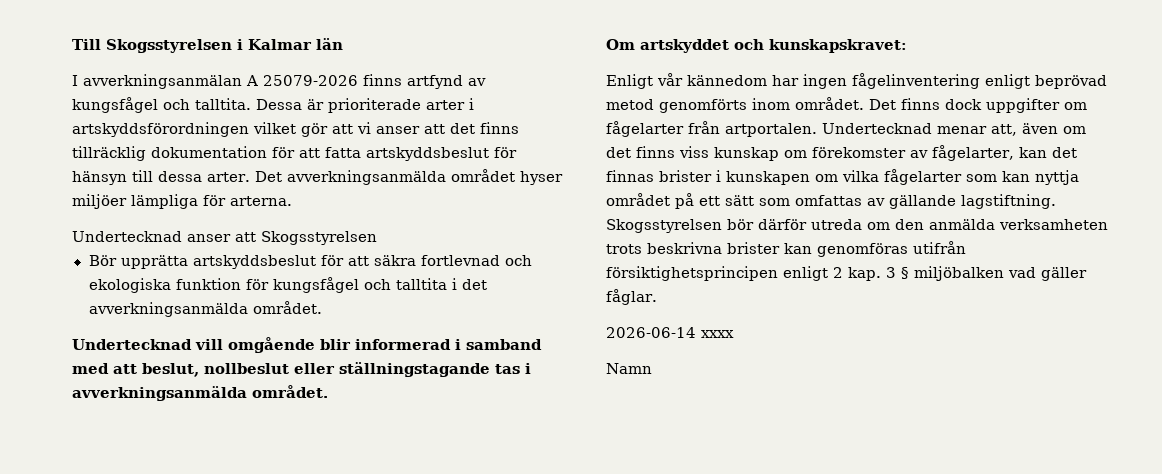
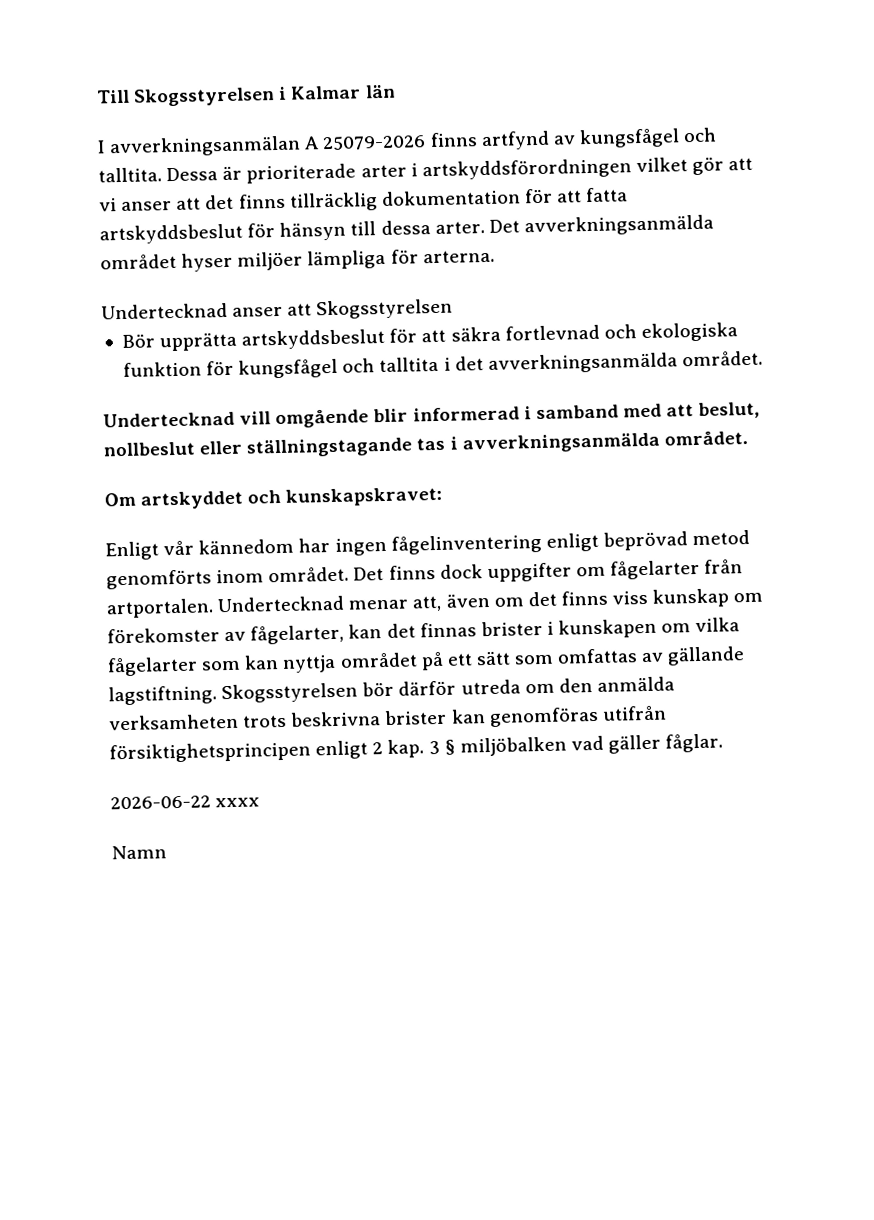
- 2026-06-14 xxxx
+ 2026-06-22 xxxx

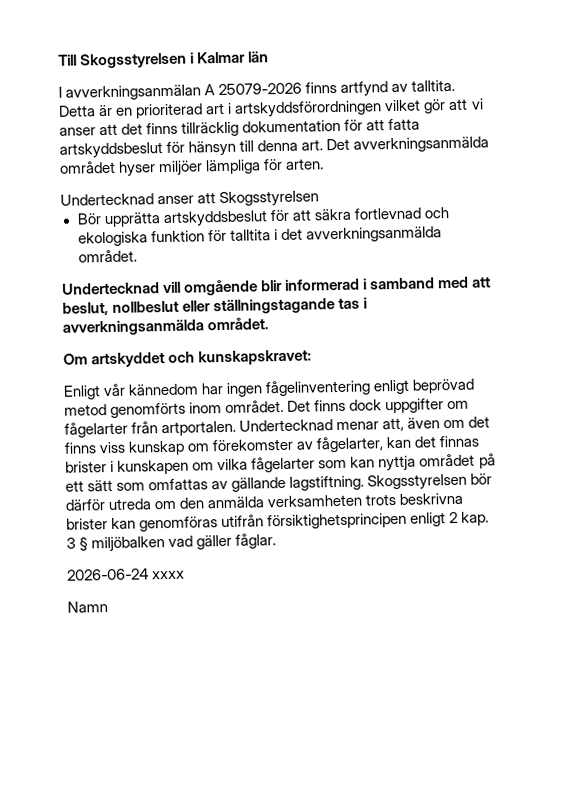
- I avverkningsanmälan A 25079-2026 finns artfynd av kungsfågel och talltita. Dessa är prioriterade arter i artskyddsförordningen vilket gör att vi anser att det finns tillräcklig dokumentation för att fatta artskyddsbeslut för hänsyn till dessa arter. Det avverkningsanmälda området hyser miljöer lämpliga för arterna.
+ I avverkningsanmälan A 25079-2026 finns artfynd av talltita. Detta är en prioriterad art i artskyddsförordningen vilket gör att vi anser att det finns tillräcklig dokumentation för att fatta artskyddsbeslut för hänsyn till denna art. Det avverkningsanmälda området hyser miljöer lämpliga för arten.
- Bör upprätta artskyddsbeslut för att säkra fortlevnad och ekologiska funktion för kungsfågel och talltita i det avverkningsanmälda området.
+ Bör upprätta artskyddsbeslut för att säkra fortlevnad och ekologiska funktion för talltita i det avverkningsanmälda området.
- 2026-06-22 xxxx
+ 2026-06-24 xxxx

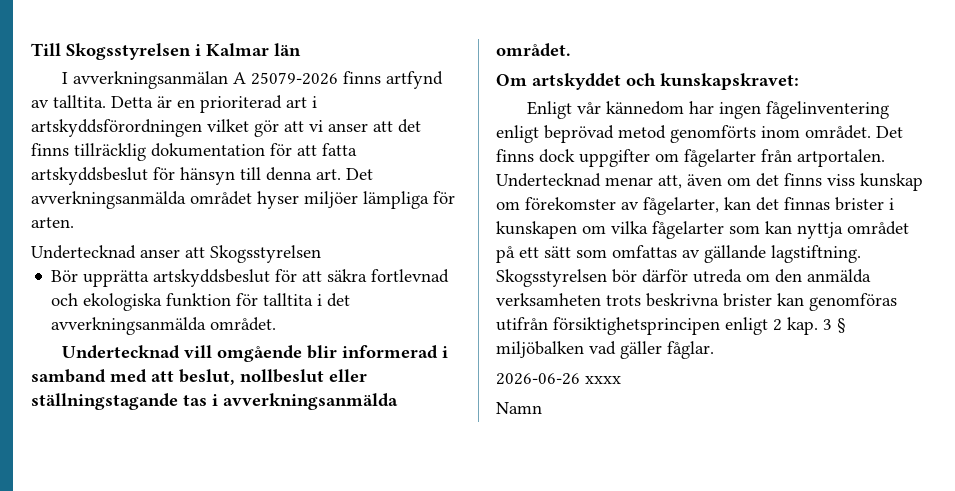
- 2026-06-24 xxxx
+ 2026-06-26 xxxx

